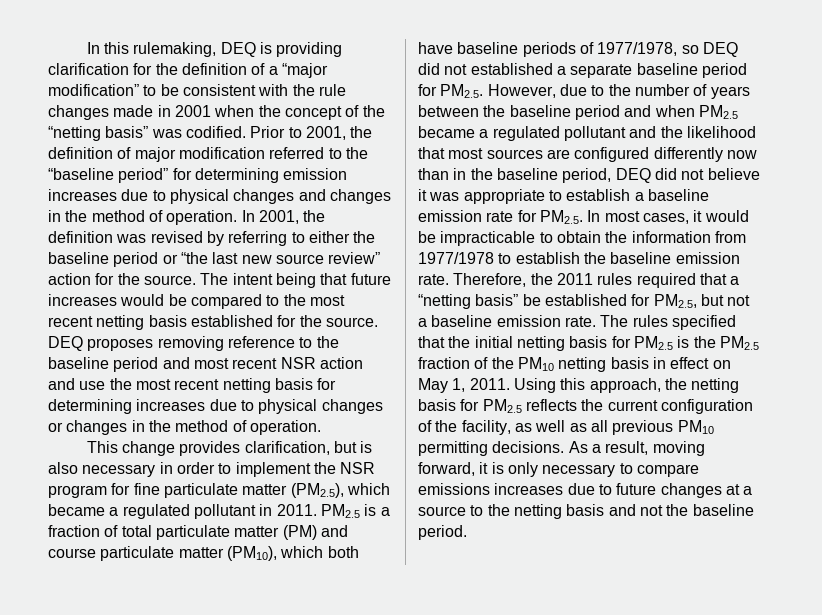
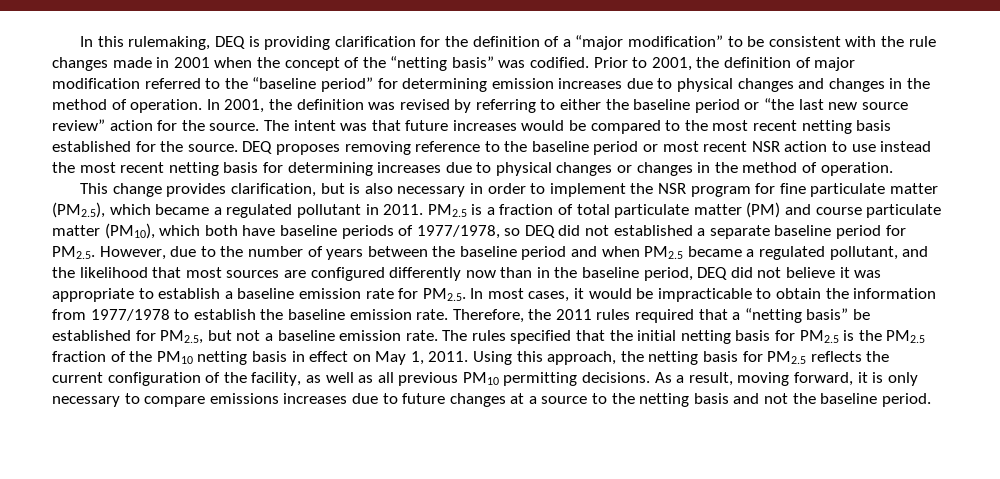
- The intent being that future increases would be compared to the most recent netting basis established for the source.
+ The intent was that future increases would be compared to the most recent netting basis established for the source.
- DEQ proposes removing reference to the baseline period and most recent NSR action and use the most recent netting basis for determining increases due to physical changes or changes in the method of operation.
+ DEQ proposes removing reference to the baseline period or most recent NSR action to use instead the most recent netting basis for determining increases due to physical changes or changes in the method of operation.
- PM2.5 is a fraction of total particulate matter (PM) and course particulate matter (PM10), which both have baseline periods of 1977/1978, so DEQ did not established a separate baseline period for PM2.5. However, due to the number of years between the baseline period and when PM2.5 became a regulated pollutant and the likelihood that most sources are configured differently now than in the baseline period, DEQ did not believe it was appropriate to establish a baseline emission rate for PM2.5. In most cases, it would be impracticable to obtain the information from 1977/1978 to establish the baseline emission rate.
+ PM2.5 is a fraction of total particulate matter (PM) and course particulate matter (PM10), which both have baseline periods of 1977/1978, so DEQ did not established a separate baseline period for PM2.5. However, due to the number of years between the baseline period and when PM2.5 became a regulated pollutant, and the likelihood that most sources are configured differently now than in the baseline period, DEQ did not believe it was appropriate to establish a baseline emission rate for PM2.5. In most cases, it would be impracticable to obtain the information from 1977/1978 to establish the baseline emission rate.

